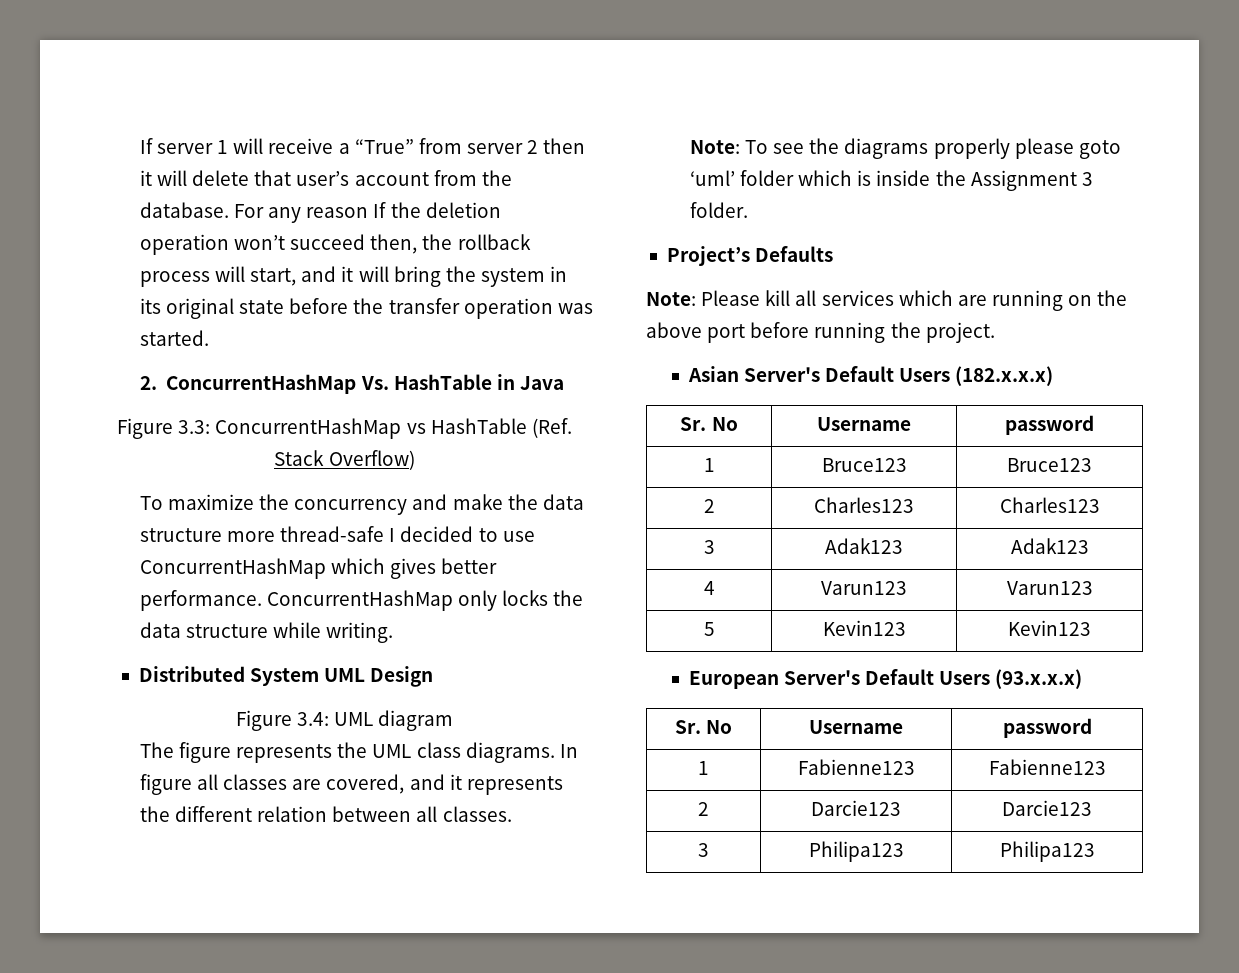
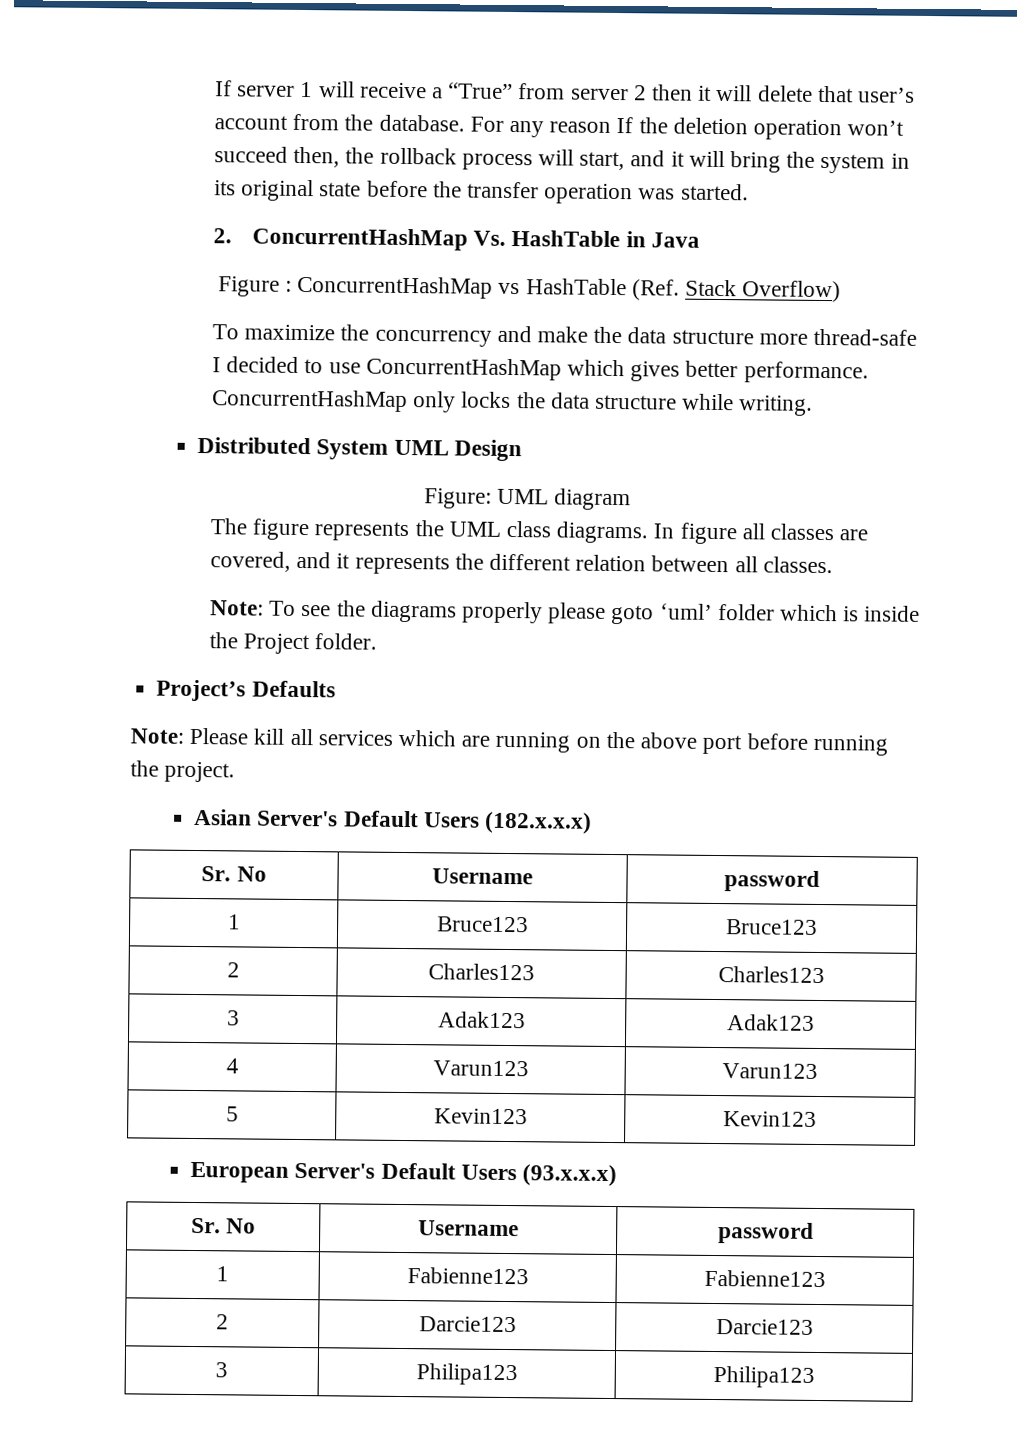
- Figure 3.3: ConcurrentHashMap vs HashTable (Ref. Stack Overflow)
+ Figure : ConcurrentHashMap vs HashTable (Ref. Stack Overflow)
- Figure 3.4: UML diagram
+ Figure: UML diagram
- Note: To see the diagrams properly please goto ‘uml’ folder which is inside the Assignment 3 folder.
+ Note: To see the diagrams properly please goto ‘uml’ folder which is inside the Project folder.

